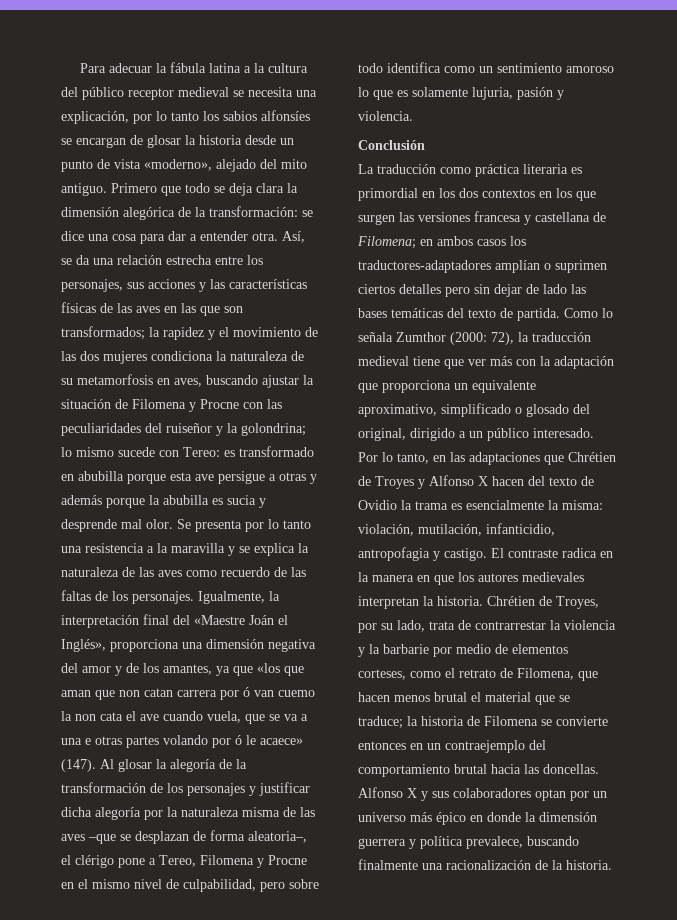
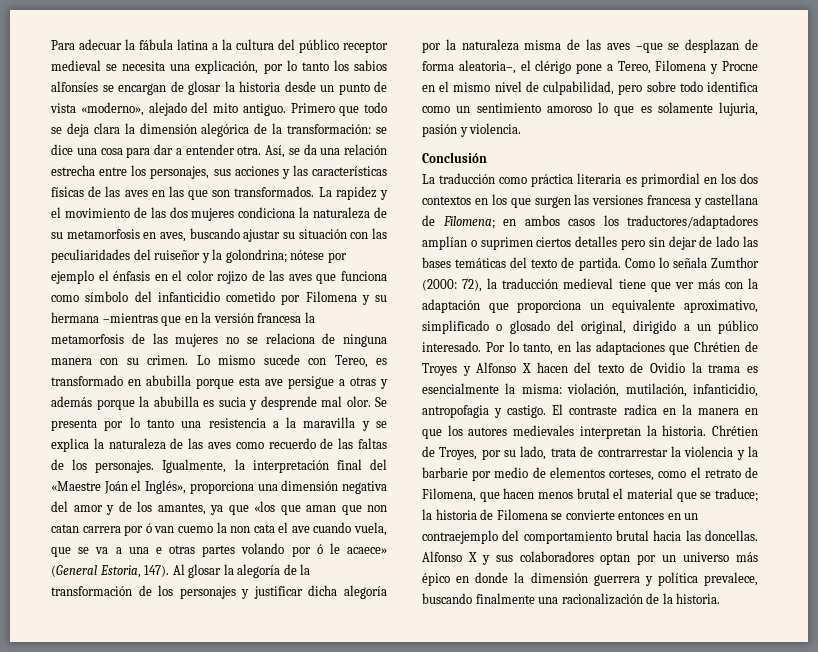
- Así, se da una relación estrecha entre los personajes, sus acciones y las características físicas de las aves en las que son transformados; la rapidez y el movimiento de las dos mujeres condiciona la naturaleza de su metamorfosis en aves, buscando ajustar la situación de Filomena y Procne con las peculiaridades del ruiseñor y la golondrina;
+ Así, se da una relación estrecha entre los personajes, sus acciones y las características físicas de las aves en las que son transformados. La rapidez y el movimiento de las dos mujeres condiciona la naturaleza de su metamorfosis en aves, buscando ajustar su situación con las peculiaridades del ruiseñor y la golondrina;
- lo mismo sucede con Tereo: es transformado en abubilla porque esta ave persigue a otras y además porque la abubilla es sucia y desprende mal olor.
+ nótese por ejemplo el énfasis en el color rojizo de las aves que funciona como símbolo del infanticidio cometido por Filomena y su hermana –mientras que en la versión francesa la metamorfosis de las mujeres no se relaciona de ninguna manera con su crimen. Lo mismo sucede con Tereo, es transformado en abubilla porque esta ave persigue a otras y además porque la abubilla es sucia y desprende mal olor.
- Igualmente, la interpretación final del «Maestre Joán el Inglés», proporciona una dimensión negativa del amor y de los amantes, ya que «los que aman que non catan carrera por ó van cuemo la non cata el ave cuando vuela, que se va a una e otras partes volando por ó le acaece» (147).
+ Igualmente, la interpretación final del «Maestre Joán el Inglés», proporciona una dimensión negativa del amor y de los amantes, ya que «los que aman que non catan carrera por ó van cuemo la non cata el ave cuando vuela, que se va a una e otras partes volando por ó le acaece» (General Estoria, 147).
- La traducción como práctica literaria es primordial en los dos contextos en los que surgen las versiones francesa y castellana de Filomena; en ambos casos los traductores-adaptadores amplían o suprimen ciertos detalles pero sin dejar de lado las bases temáticas del texto de partida.
+ La traducción como práctica literaria es primordial en los dos contextos en los que surgen las versiones francesa y castellana de Filomena; en ambos casos los traductores/adaptadores amplían o suprimen ciertos detalles pero sin dejar de lado las bases temáticas del texto de partida.

